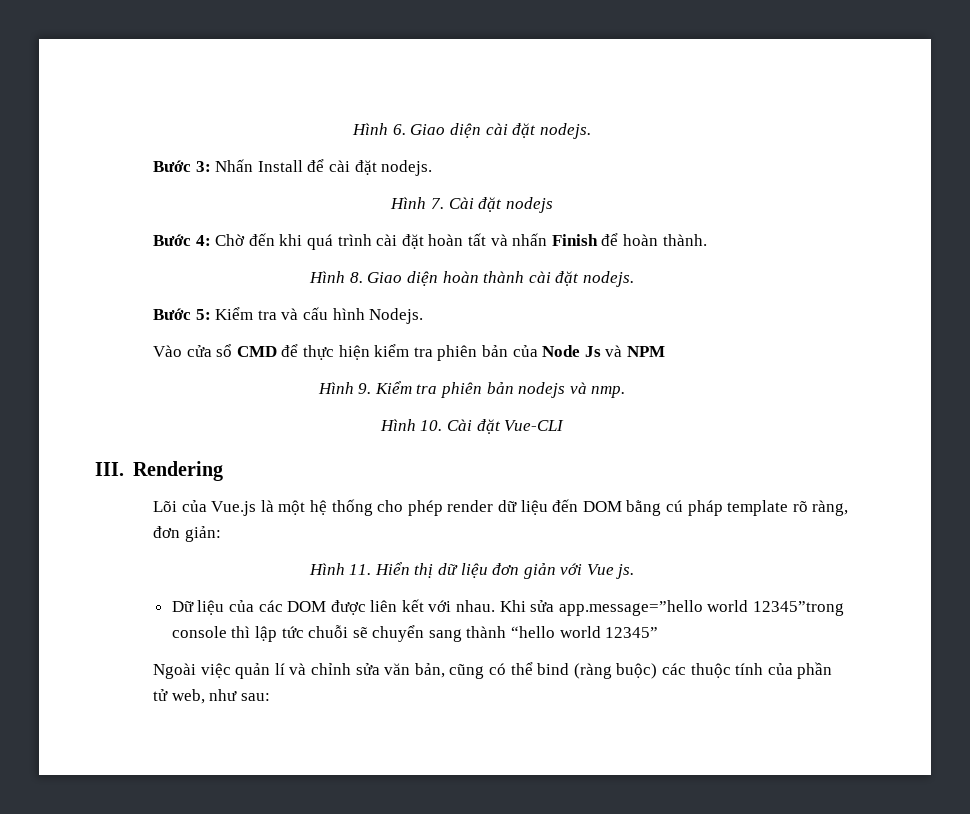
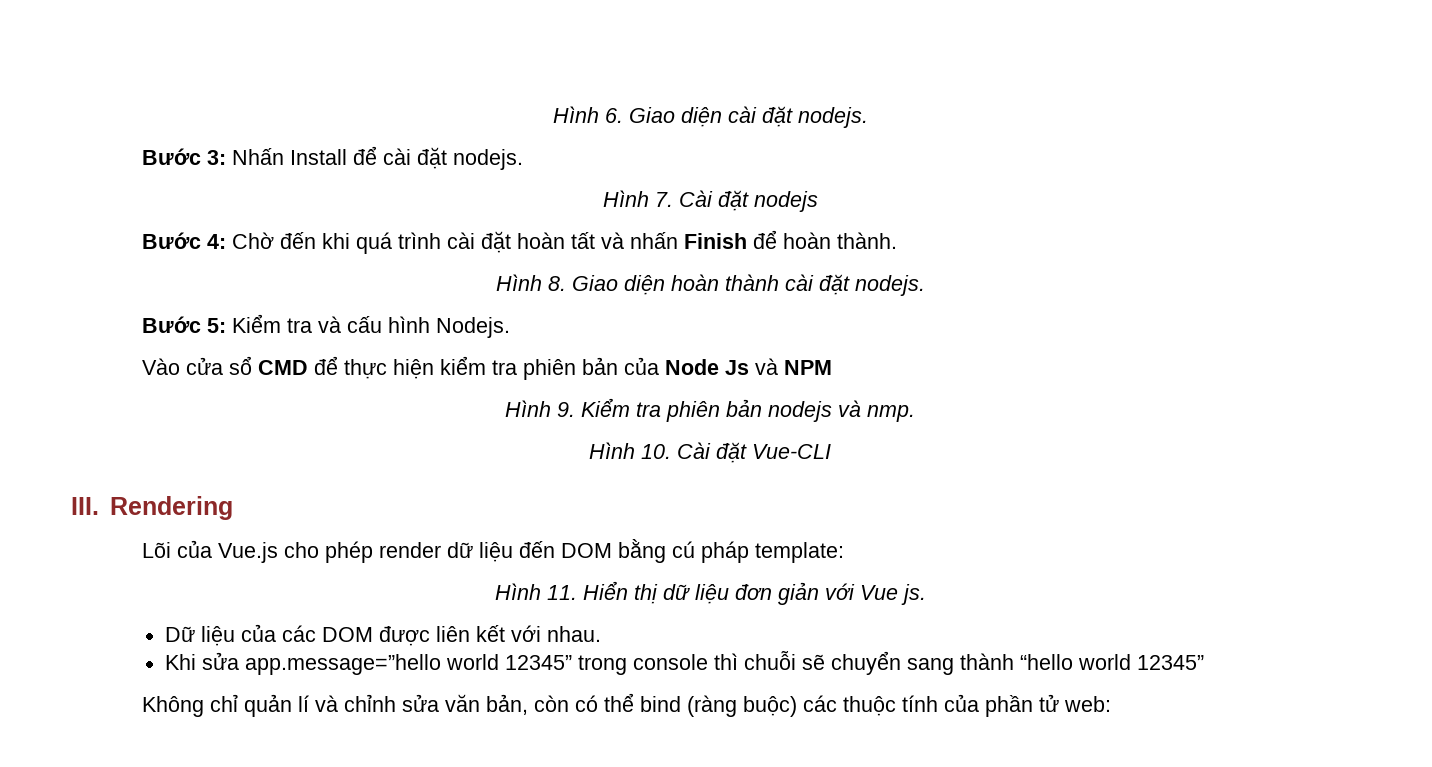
- Lõi của Vue.js là một hệ thống cho phép render dữ liệu đến DOM bằng cú pháp template rõ ràng, đơn giản:
+ Lõi của Vue.js cho phép render dữ liệu đến DOM bằng cú pháp template:
- Dữ liệu của các DOM được liên kết với nhau. Khi sửa app.message=”hello world 12345”trong console thì lập tức chuỗi sẽ chuyển sang thành “hello world 12345”
+ Dữ liệu của các DOM được liên kết với nhau.
+ Khi sửa app.message=”hello world 12345” trong console thì chuỗi sẽ chuyển sang thành “hello world 12345”
- Ngoài việc quản lí và chỉnh sửa văn bản, cũng có thể bind (ràng buộc) các thuộc tính của phần tử web, như sau:
+ Không chỉ quản lí và chỉnh sửa văn bản, còn có thể bind (ràng buộc) các thuộc tính của phần tử web:

